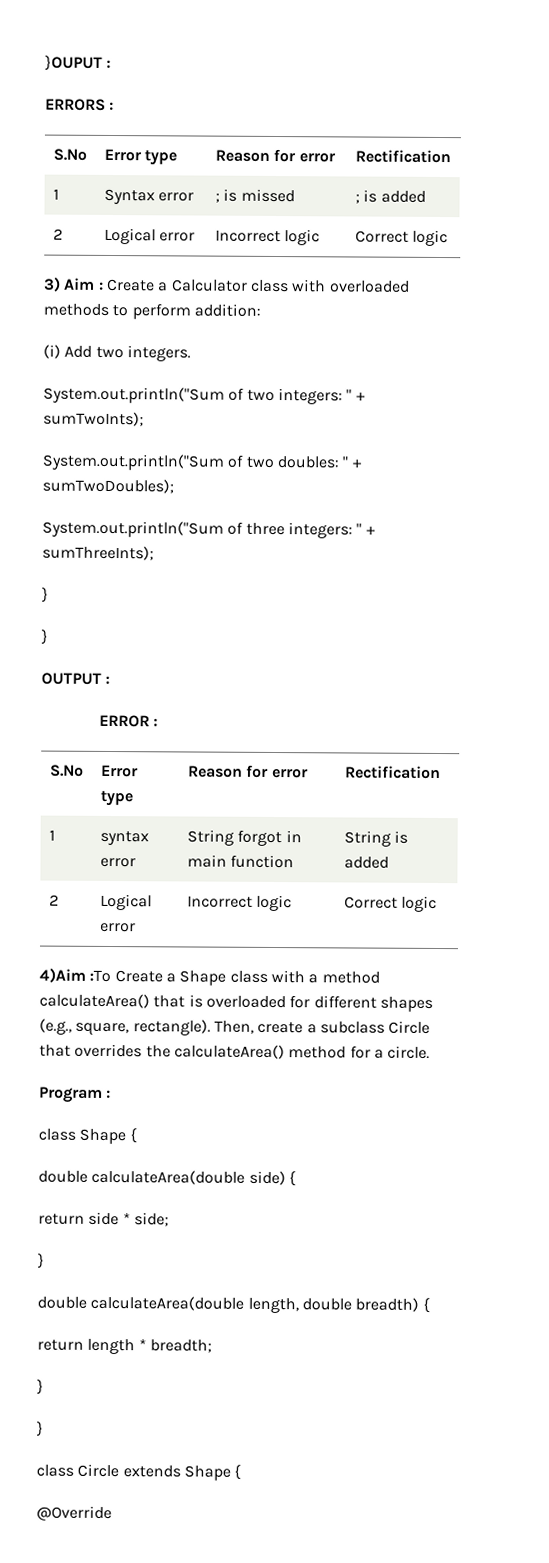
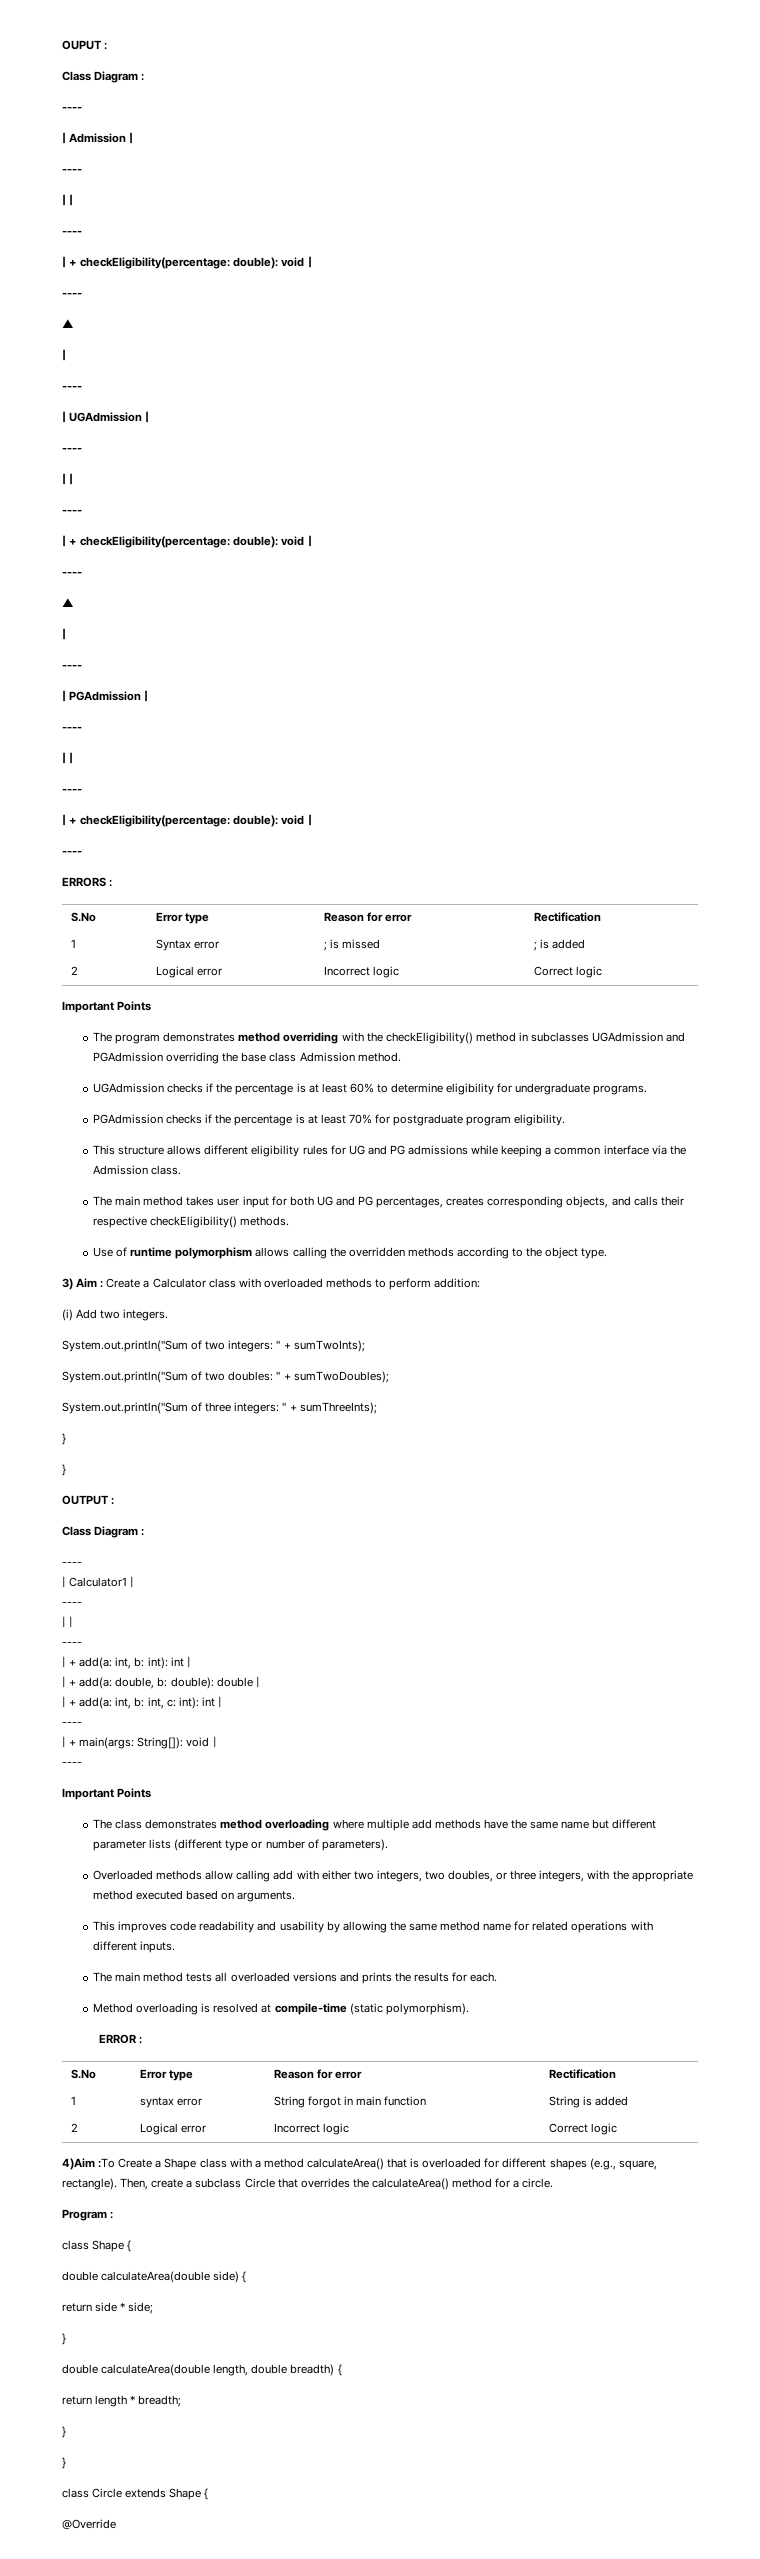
- }OUPUT :
+ OUPUT :
+ Class Diagram :
+ ----
+ | Admission |
+ ----
+ | |
+ ----
+ | + checkEligibility(percentage: double): void |
+ ----
+ ▲
+ |
+ ----
+ | UGAdmission |
+ ----
+ | |
+ ----
+ | + checkEligibility(percentage: double): void |
+ ----
+ ▲
+ |
+ ----
+ | PGAdmission |
+ ----
+ | |
+ ----
+ | + checkEligibility(percentage: double): void |
+ ----
  1 | Syntax error | ; is missed | ; is added
  2 | Logical error | Incorrect logic | Correct logic
+ Important Points
+ The program demonstrates method overriding with the checkEligibility() method in subclasses UGAdmission and PGAdmission overriding the base class Admission method.
+ UGAdmission checks if the percentage is at least 60% to determine eligibility for undergraduate programs.
+ PGAdmission checks if the percentage is at least 70% for postgraduate program eligibility.
+ This structure allows different eligibility rules for UG and PG admissions while keeping a common interface via the Admission class.
+ The main method takes user input for both UG and PG percentages, creates corresponding objects, and calls their respective checkEligibility() methods.
+ Use of runtime polymorphism allows calling the overridden methods according to the object type.
  OUTPUT :
+ Class Diagram :
+ ----
+ | Calculator1 |
+ ----
+ | |
+ ----
+ | + add(a: int, b: int): int |
+ | + add(a: double, b: double): double |
+ | + add(a: int, b: int, c: int): int |
+ ----
+ | + main(args: String[]): void |
+ ----
+ Important Points
+ The class demonstrates method overloading where multiple add methods have the same name but different parameter lists (different type or number of parameters).
+ Overloaded methods allow calling add with either two integers, two doubles, or three integers, with the appropriate method executed based on arguments.
+ This improves code readability and usability by allowing the same method name for related operations with different inputs.
+ The main method tests all overloaded versions and prints the results for each.
+ Method overloading is resolved at compile-time (static polymorphism).

